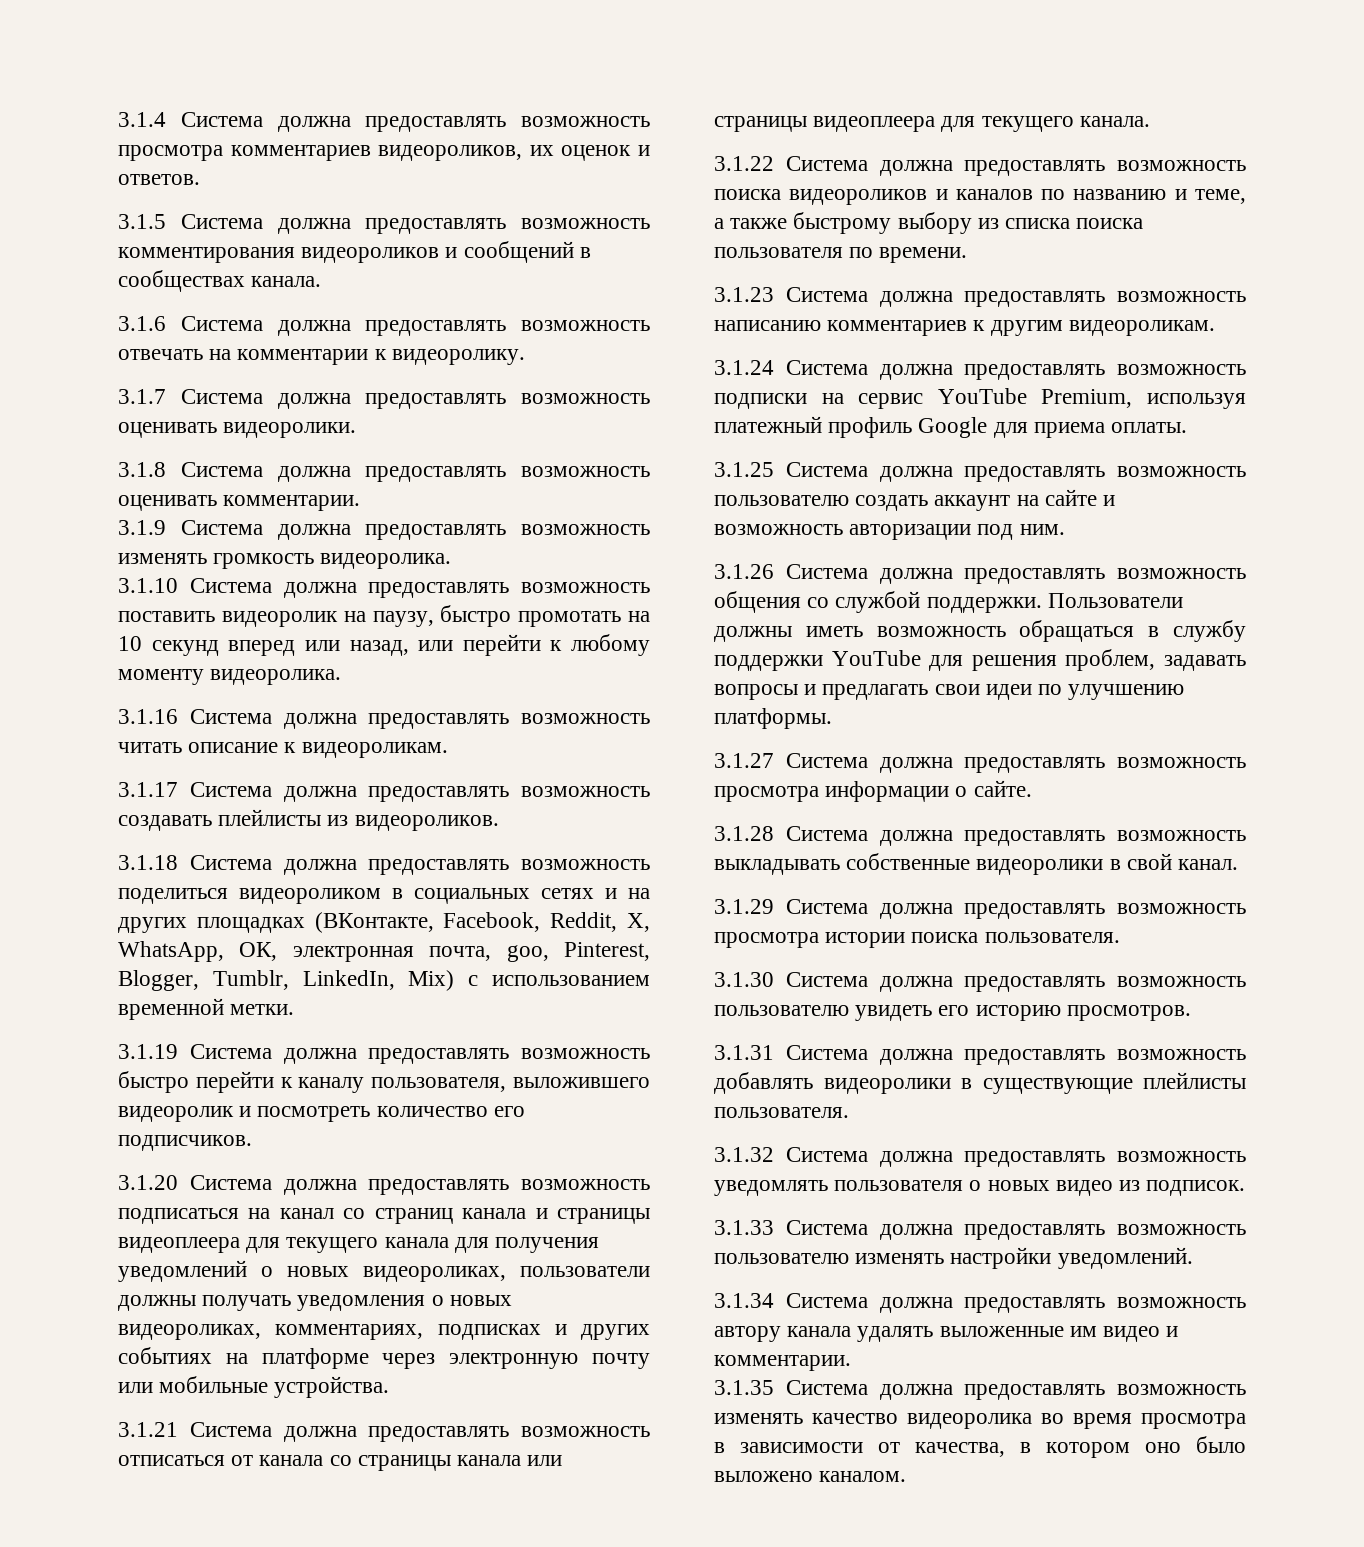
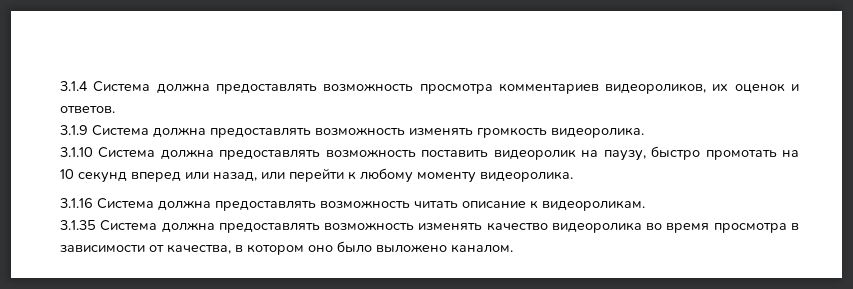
- 3.1.5 Система должна предоставлять возможность комментирования видеороликов и сообщений в сообществах канала.
- 3.1.6 Система должна предоставлять возможность отвечать на комментарии к видеоролику.
- 3.1.7 Система должна предоставлять возможность оценивать видеоролики.
- 3.1.8 Система должна предоставлять возможность оценивать комментарии.
- 3.1.17 Система должна предоставлять возможность создавать плейлисты из видеороликов.
- 3.1.18 Система должна предоставлять возможность поделиться видеороликом в социальных сетях и на других площадках (ВКонтакте, Facebook, Reddit, X, WhatsApp, ОК, электронная почта, goo, Pinterest, Blogger, Tumblr, LinkedIn, Mix) с использованием временной метки.
- 3.1.19 Система должна предоставлять возможность быстро перейти к каналу пользователя, выложившего видеоролик и посмотреть количество его подписчиков.
- 3.1.20 Система должна предоставлять возможность подписаться на канал со страниц канала и страницы видеоплеера для текущего канала для получения уведомлений о новых видеороликах, пользователи должны получать уведомления о новых видеороликах, комментариях, подписках и других событиях на платформе через электронную почту или мобильные устройства.
- 3.1.21 Система должна предоставлять возможность отписаться от канала со страницы канала или страницы видеоплеера для текущего канала.
- 3.1.22 Система должна предоставлять возможность поиска видеороликов и каналов по названию и теме, а также быстрому выбору из списка поиска пользователя по времени.
- 3.1.23 Система должна предоставлять возможность написанию комментариев к другим видеороликам.
- 3.1.24 Система должна предоставлять возможность подписки на сервис YouTube Premium, используя платежный профиль Google для приема оплаты.
- 3.1.25 Система должна предоставлять возможность пользователю создать аккаунт на сайте и возможность авторизации под ним.
- 3.1.26 Система должна предоставлять возможность общения со службой поддержки. Пользователи должны иметь возможность обращаться в службу поддержки YouTube для решения проблем, задавать вопросы и предлагать свои идеи по улучшению платформы.
- 3.1.27 Система должна предоставлять возможность просмотра информации о сайте.
- 3.1.28 Система должна предоставлять возможность выкладывать собственные видеоролики в свой канал.
- 3.1.29 Система должна предоставлять возможность просмотра истории поиска пользователя.
- 3.1.30 Система должна предоставлять возможность пользователю увидеть его историю просмотров.
- 3.1.31 Система должна предоставлять возможность добавлять видеоролики в существующие плейлисты пользователя.
- 3.1.32 Система должна предоставлять возможность уведомлять пользователя о новых видео из подписок.
- 3.1.33 Система должна предоставлять возможность пользователю изменять настройки уведомлений.
- 3.1.34 Система должна предоставлять возможность автору канала удалять выложенные им видео и комментарии.

